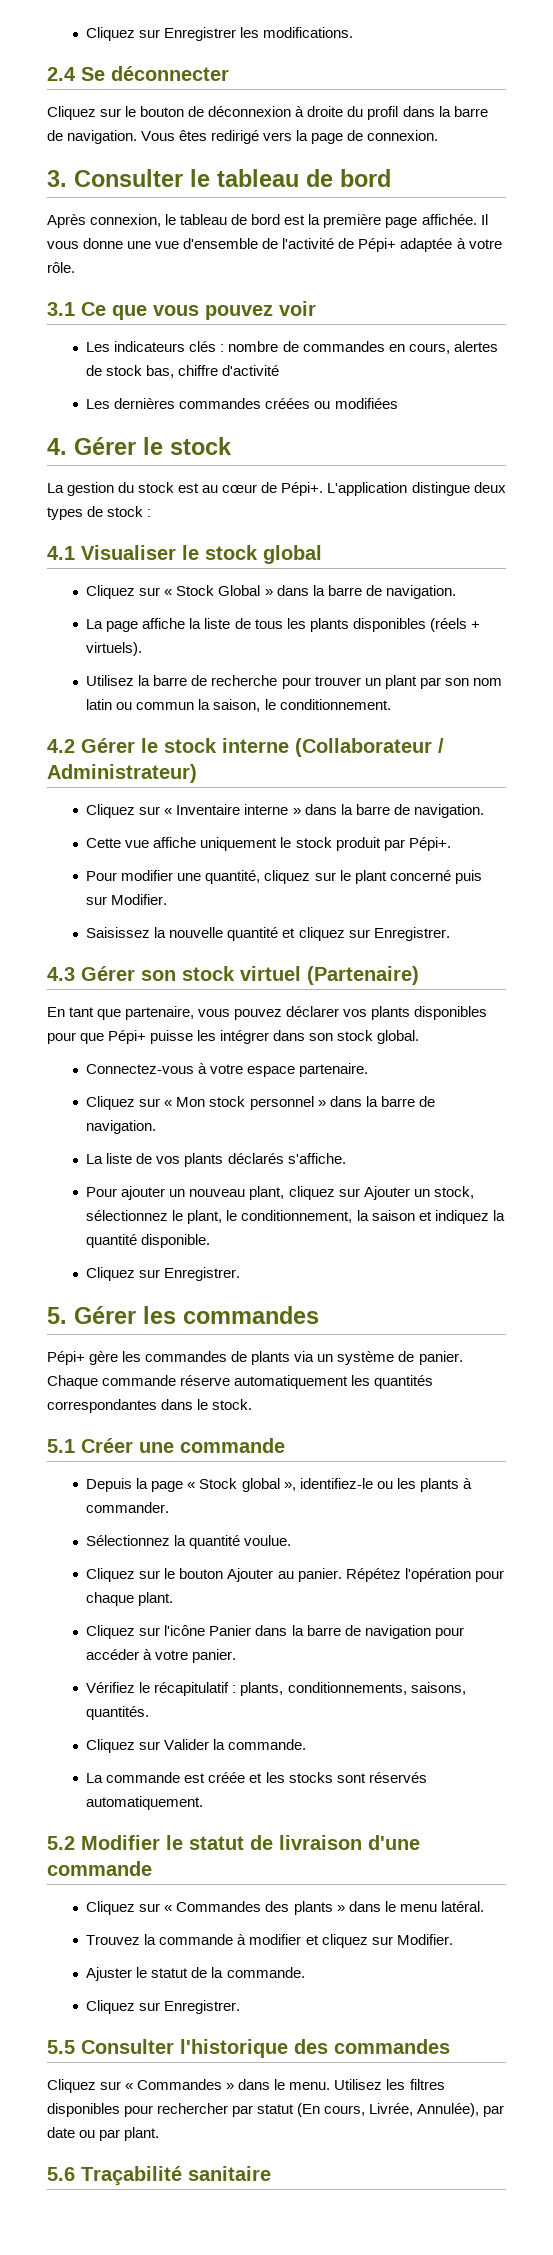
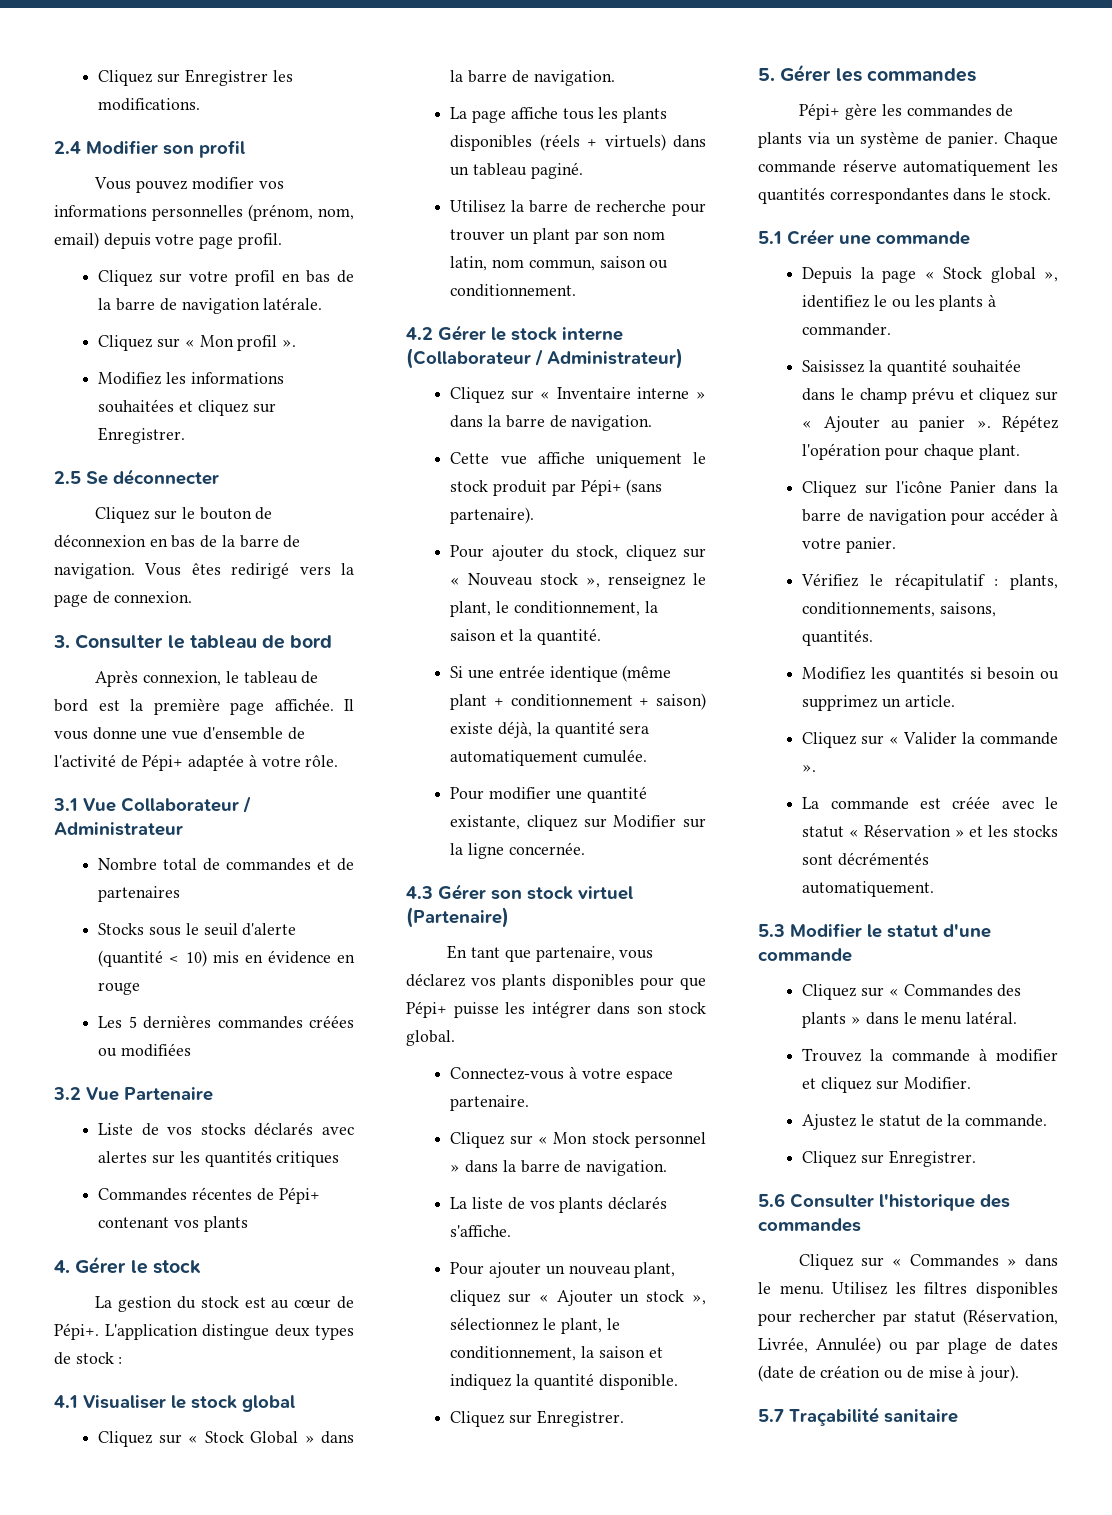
- 2.4 Se déconnecter
+ 2.4 Modifier son profil
+ Vous pouvez modifier vos informations personnelles (prénom, nom, email) depuis votre page profil.
+ Cliquez sur votre profil en bas de la barre de navigation latérale.
+ Cliquez sur « Mon profil ».
+ Modifiez les informations souhaitées et cliquez sur Enregistrer.
+ 2.5 Se déconnecter
- Cliquez sur le bouton de déconnexion à droite du profil dans la barre de navigation.
+ Cliquez sur le bouton de déconnexion en bas de la barre de navigation.
- 3.1 Ce que vous pouvez voir
- Les indicateurs clés : nombre de commandes en cours, alertes de stock bas, chiffre d'activité
- Les dernières commandes créées ou modifiées
+ 3.1 Vue Collaborateur / Administrateur
+ Nombre total de commandes et de partenaires
+ Stocks sous le seuil d'alerte (quantité < 10) mis en évidence en rouge
+ Les 5 dernières commandes créées ou modifiées
+ 3.2 Vue Partenaire
+ Liste de vos stocks déclarés avec alertes sur les quantités critiques
+ Commandes récentes de Pépi+ contenant vos plants
- La page affiche la liste de tous les plants disponibles (réels + virtuels).
+ La page affiche tous les plants disponibles (réels + virtuels) dans un tableau paginé.
- Utilisez la barre de recherche pour trouver un plant par son nom latin ou commun la saison, le conditionnement.
+ Utilisez la barre de recherche pour trouver un plant par son nom latin, nom commun, saison ou conditionnement.
- Cette vue affiche uniquement le stock produit par Pépi+.
- Pour modifier une quantité, cliquez sur le plant concerné puis sur Modifier.
- Saisissez la nouvelle quantité et cliquez sur Enregistrer.
+ Cette vue affiche uniquement le stock produit par Pépi+ (sans partenaire).
+ Pour ajouter du stock, cliquez sur « Nouveau stock », renseignez le plant, le conditionnement, la saison et la quantité.
+ Si une entrée identique (même plant + conditionnement + saison) existe déjà, la quantité sera automatiquement cumulée.
+ Pour modifier une quantité existante, cliquez sur Modifier sur la ligne concernée.
- En tant que partenaire, vous pouvez déclarer vos plants disponibles pour que Pépi+ puisse les intégrer dans son stock global.
+ En tant que partenaire, vous déclarez vos plants disponibles pour que Pépi+ puisse les intégrer dans son stock global.
- Pour ajouter un nouveau plant, cliquez sur Ajouter un stock, sélectionnez le plant, le conditionnement, la saison et indiquez la quantité disponible.
+ Pour ajouter un nouveau plant, cliquez sur « Ajouter un stock », sélectionnez le plant, le conditionnement, la saison et indiquez la quantité disponible.
- Depuis la page « Stock global », identifiez-le ou les plants à commander.
+ Depuis la page « Stock global », identifiez le ou les plants à commander.
- Sélectionnez la quantité voulue.
- Cliquez sur le bouton Ajouter au panier.
+ Saisissez la quantité souhaitée dans le champ prévu et cliquez sur « Ajouter au panier ».
- Cliquez sur Valider la commande.
+ Modifiez les quantités si besoin ou supprimez un article.
+ Cliquez sur « Valider la commande ».
- La commande est créée et les stocks sont réservés automatiquement.
+ La commande est créée avec le statut « Réservation » et les stocks sont décrémentés automatiquement.
- 5.2 Modifier le statut de livraison d'une commande
+ 5.3 Modifier le statut d'une commande
- Ajuster le statut de la commande.
+ Ajustez le statut de la commande.
- 5.5 Consulter l'historique des commandes
+ 5.6 Consulter l'historique des commandes
- Utilisez les filtres disponibles pour rechercher par statut (En cours, Livrée, Annulée), par date ou par plant.
- 5.6 Traçabilité sanitaire
+ Utilisez les filtres disponibles pour rechercher par statut (Réservation, Livrée, Annulée) ou par plage de dates (date de création ou de mise à jour).
+ 5.7 Traçabilité sanitaire

